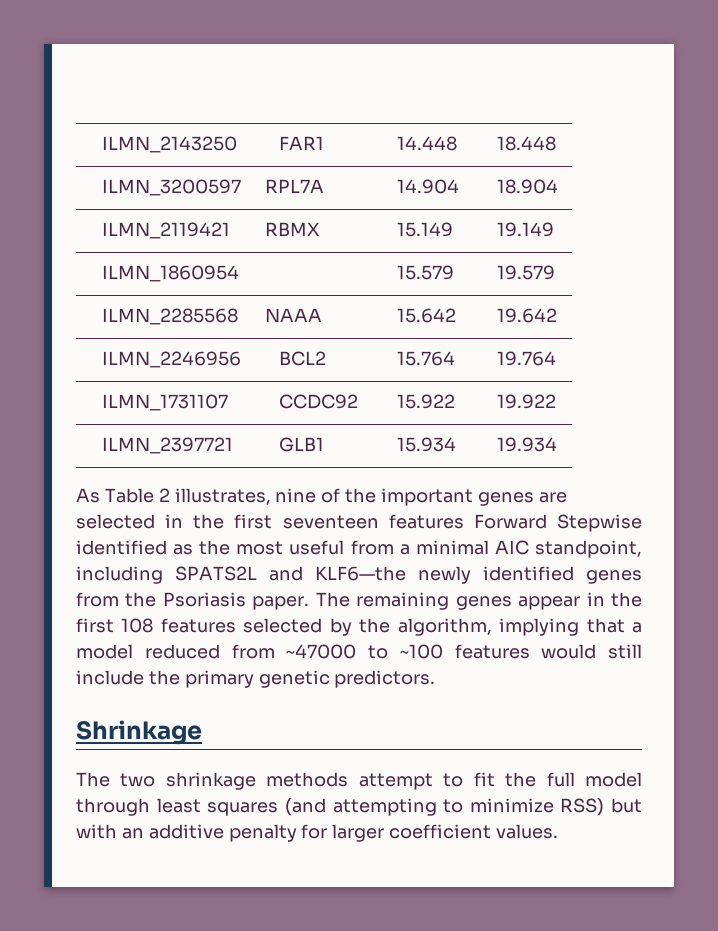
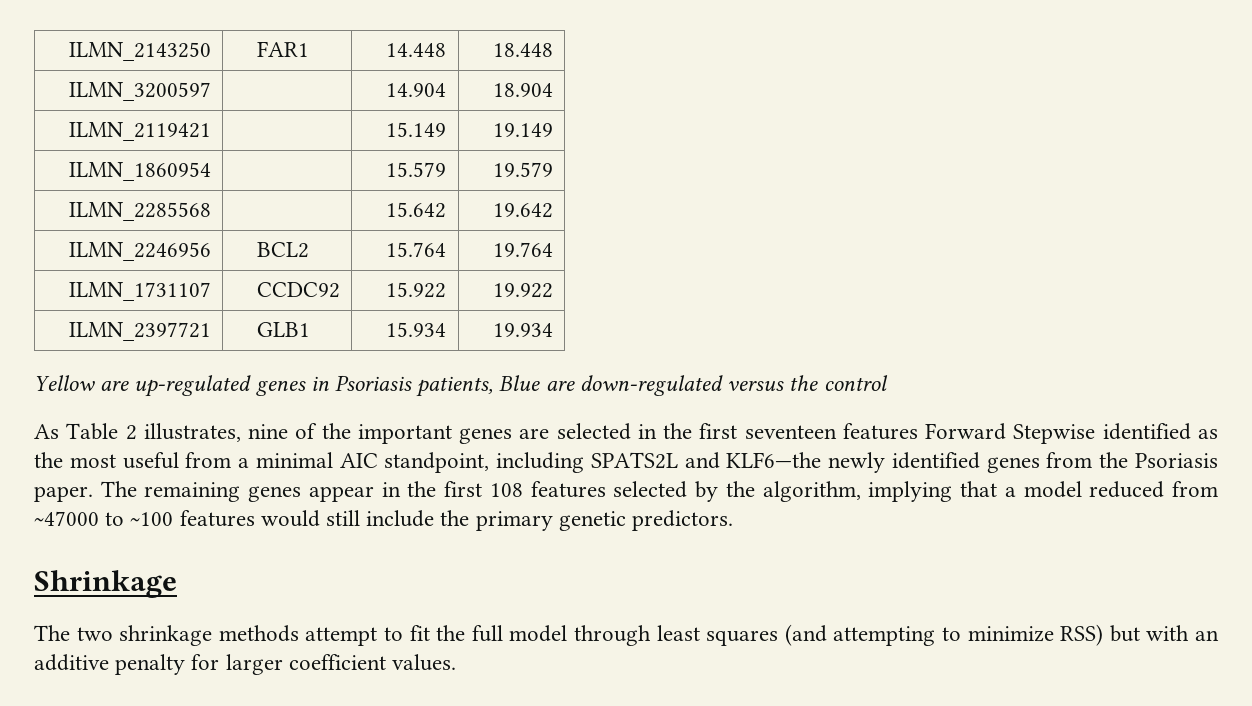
- ILMN_3200597 | RPL7A | 14.904 | 18.904
+ ILMN_3200597 | | 14.904 | 18.904
- ILMN_2119421 | RBMX | 15.149 | 19.149
+ ILMN_2119421 | | 15.149 | 19.149
- ILMN_2285568 | NAAA | 15.642 | 19.642
+ ILMN_2285568 | | 15.642 | 19.642
+ Yellow are up-regulated genes in Psoriasis patients, Blue are down-regulated versus the control

